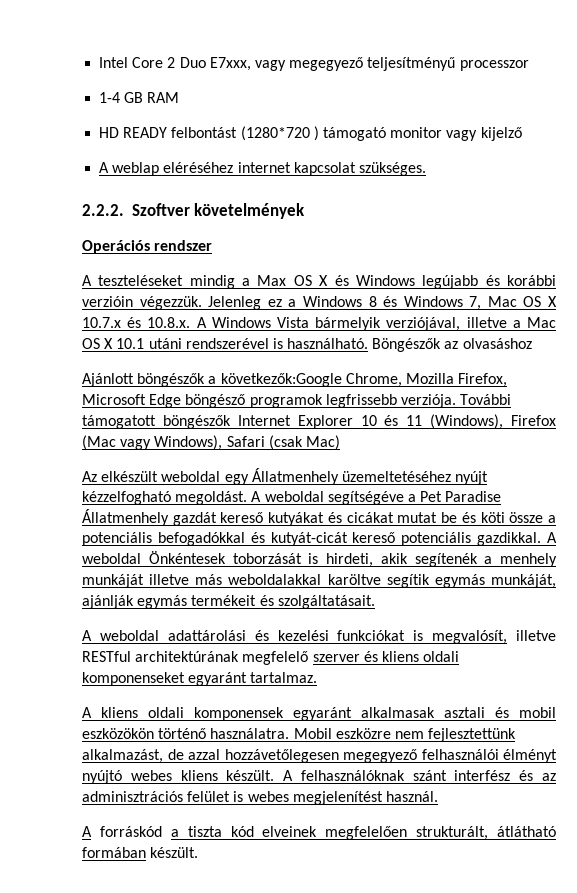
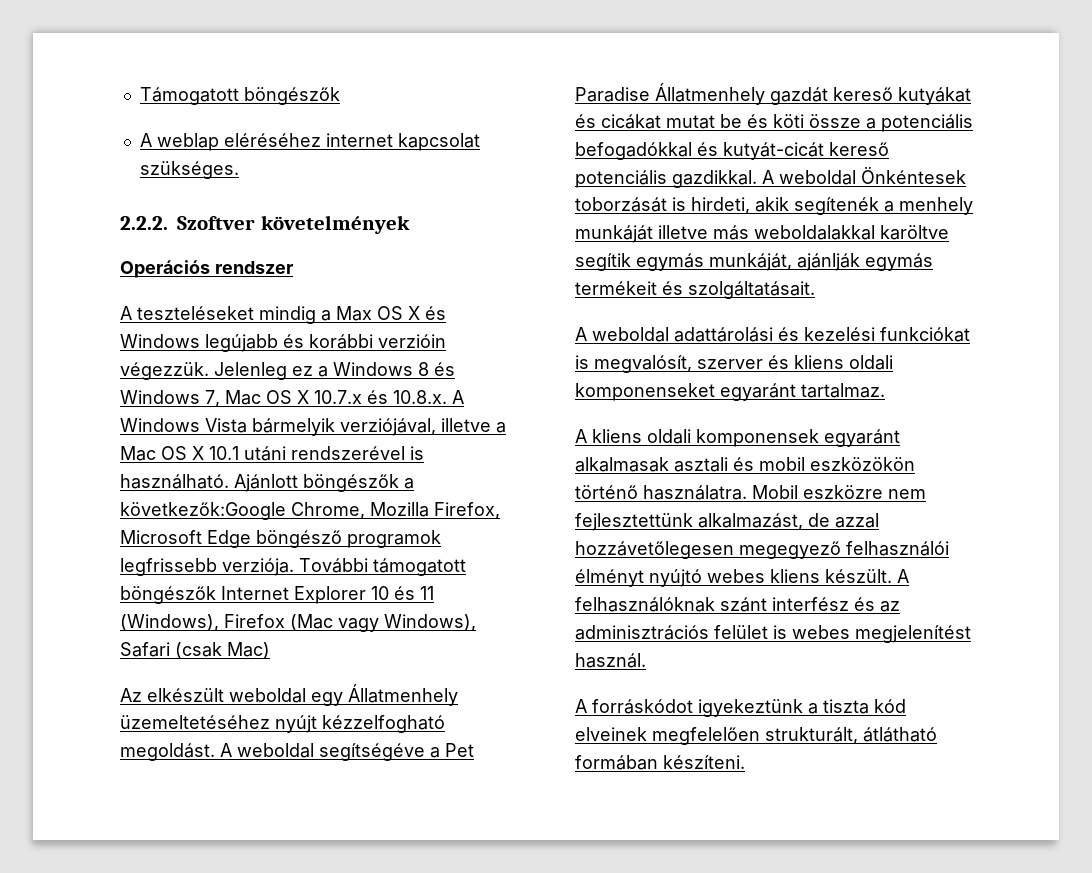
- Intel Core 2 Duo E7xxx, vagy megegyező teljesítményű processzor
- 1-4 GB RAM
- HD READY felbontást (1280*720 ) támogató monitor vagy kijelző
+ Támogatott böngészők
- Jelenleg ez a Windows 8 és Windows 7, Mac OS X 10.7.x és 10.8.x. A Windows Vista bármelyik verziójával, illetve a Mac OS X 10.1 utáni rendszerével is használható. Böngészők az olvasáshoz
- Ajánlott böngészők a következők:Google Chrome, Mozilla Firefox, Microsoft Edge böngésző programok legfrissebb verziója.
+ Jelenleg ez a Windows 8 és Windows 7, Mac OS X 10.7.x és 10.8.x. A Windows Vista bármelyik verziójával, illetve a Mac OS X 10.1 utáni rendszerével is használható. Ajánlott böngészők a következők:Google Chrome, Mozilla Firefox, Microsoft Edge böngésző programok legfrissebb verziója.
- A weboldal adattárolási és kezelési funkciókat is megvalósít, illetve RESTful architektúrának megfelelő szerver és kliens oldali komponenseket egyaránt tartalmaz.
+ A weboldal adattárolási és kezelési funkciókat is megvalósít, szerver és kliens oldali komponenseket egyaránt tartalmaz.
- A forráskód a tiszta kód elveinek megfelelően strukturált, átlátható formában készült.
+ A forráskódot igyekeztünk a tiszta kód elveinek megfelelően strukturált, átlátható formában készíteni.

